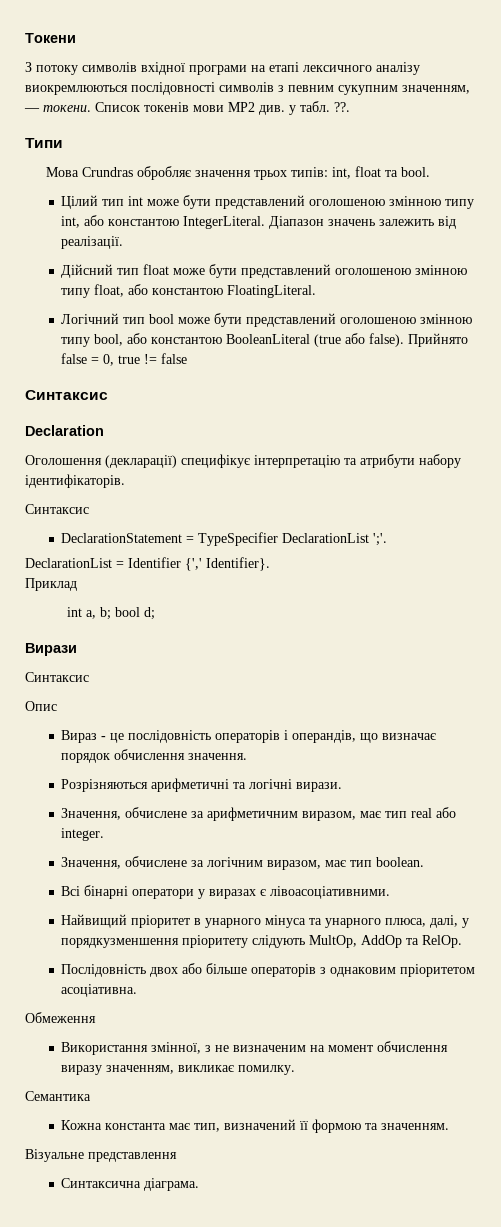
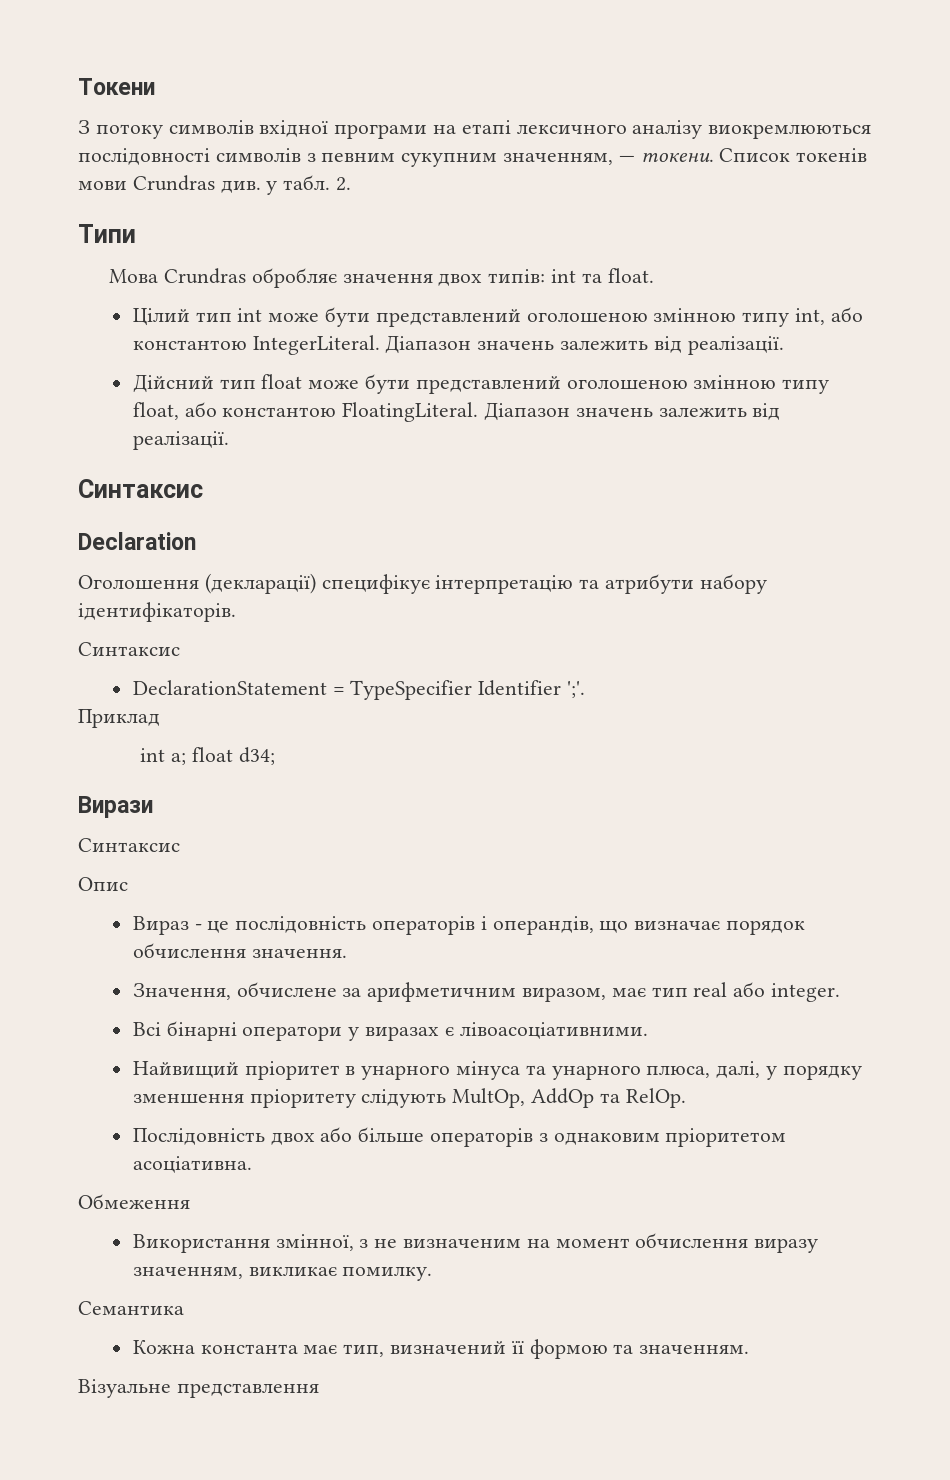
- Список токенiв мови MP2 див. у табл.
+ Список токенiв мови Crundras див. у табл.
- ??.
+ 2.
- Мова Crundras обробляє значення трьох типів: int, float та bool.
+ Мова Crundras обробляє значення двох типів: int та float.
- Дійсний тип float може бути представлений оголошеною змінною типу float, або константою FloatingLiteral.
- Логічний тип bool може бути представлений оголошеною змінною типу bool, або константою BooleanLiteral (true або false). Прийнято false = 0, true != false
+ Дійсний тип float може бути представлений оголошеною змінною типу float, або константою FloatingLiteral. Діапазон значень залежить від реалізації.
- DeclarationStatement = TypeSpecifier DeclarationList ';'.
+ DeclarationStatement = TypeSpecifier Identifier ';'.
- DeclarationList = Identifier {',' Identifier}.
  Приклад
- int a, b; bool d;
+ int a; float d34;
- Розрiзняються арифметичнi та логiчнi вирази.
- Значення, обчислене за логiчним виразом, має тип boolean.
- Найвищий прiоритет в унарного мiнуса та унарного плюса, далi, у порядкузменшення прiоритету слiдують MultOp, AddOp та RelOp.
+ Найвищий прiоритет в унарного мiнуса та унарного плюса, далi, у порядку зменшення прiоритету слiдують MultOp, AddOp та RelOp.
- Синтаксична дiаграма.

